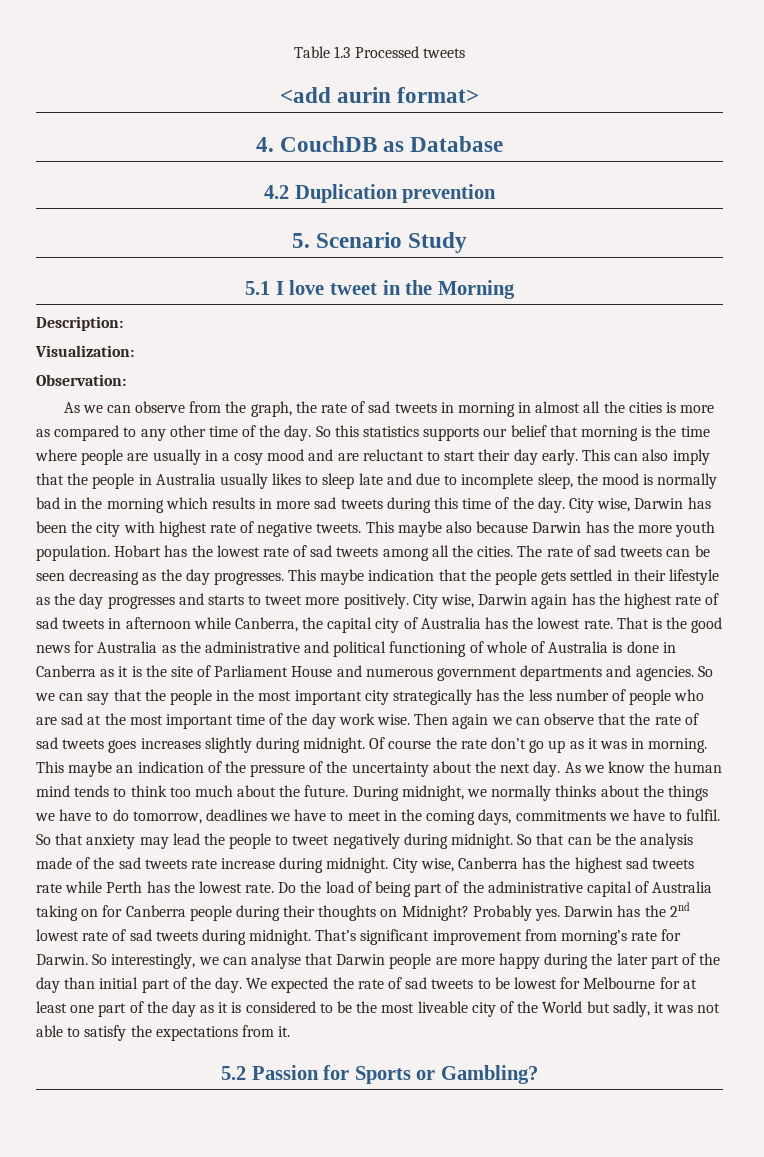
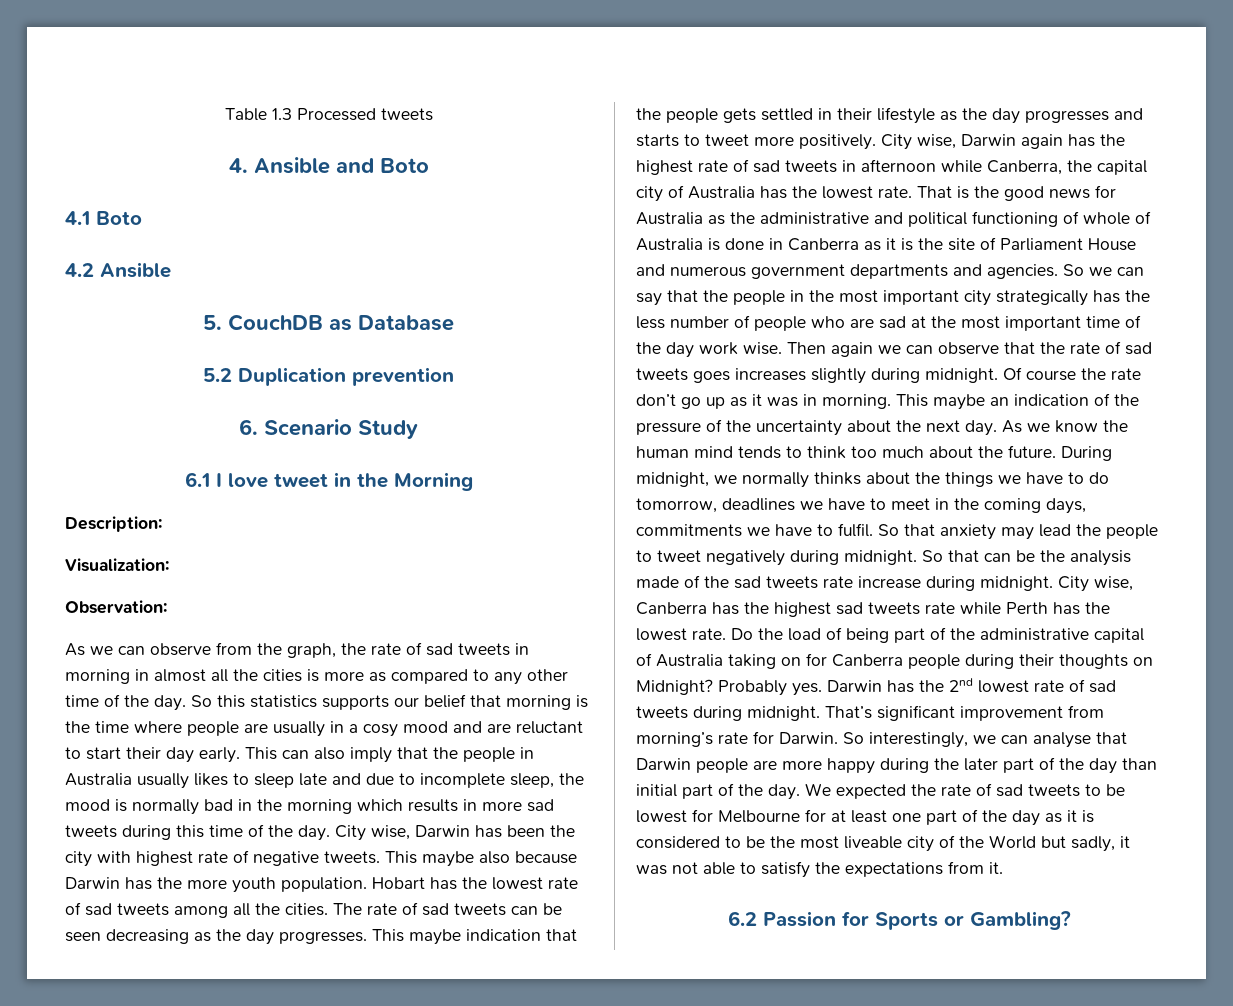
- <add aurin format>
- 4. CouchDB as Database
+ 4. Ansible and Boto
+ 4.1 Boto
+ 4.2 Ansible
+ 5. CouchDB as Database
- 4.2 Duplication prevention
+ 5.2 Duplication prevention
- 5. Scenario Study
+ 6. Scenario Study
- 5.1 I love tweet in the Morning
+ 6.1 I love tweet in the Morning
- 5.2 Passion for Sports or Gambling?
+ 6.2 Passion for Sports or Gambling?

